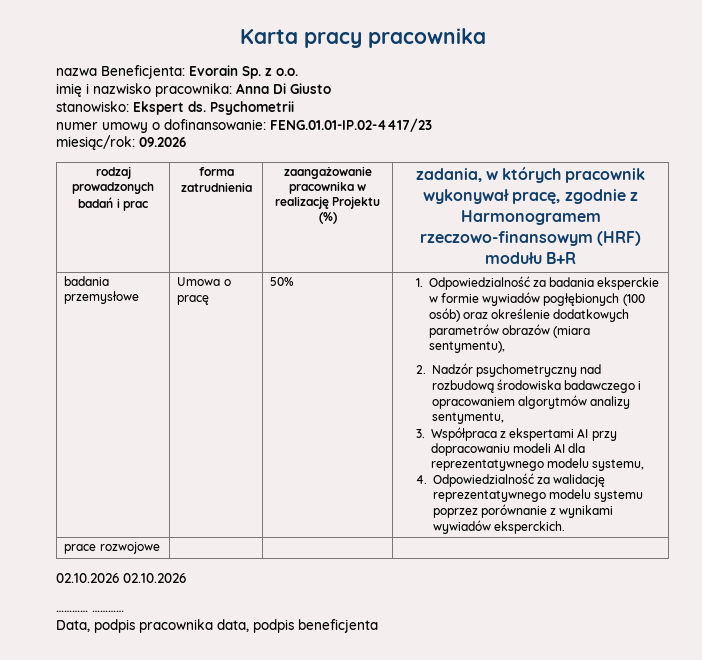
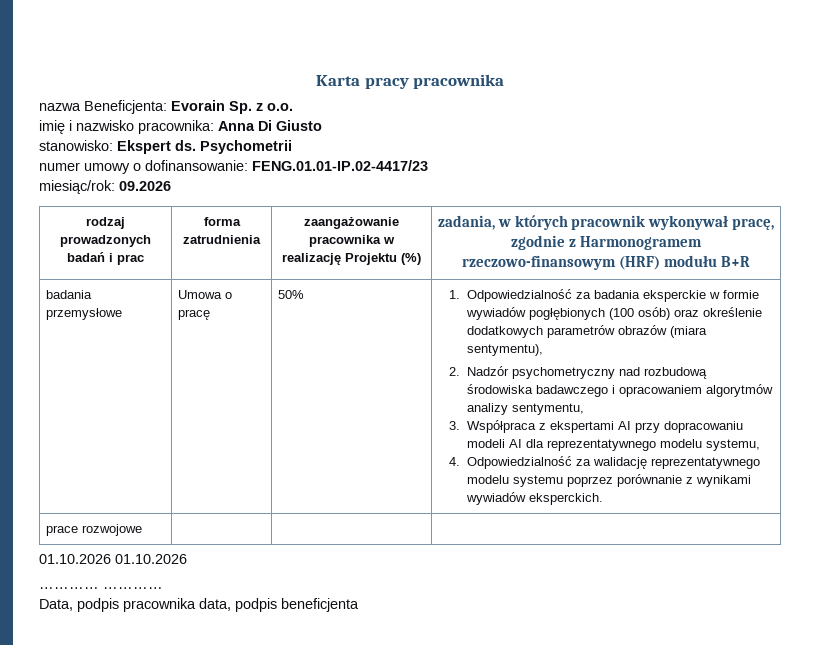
- 02.10.2026 02.10.2026
+ 01.10.2026 01.10.2026

